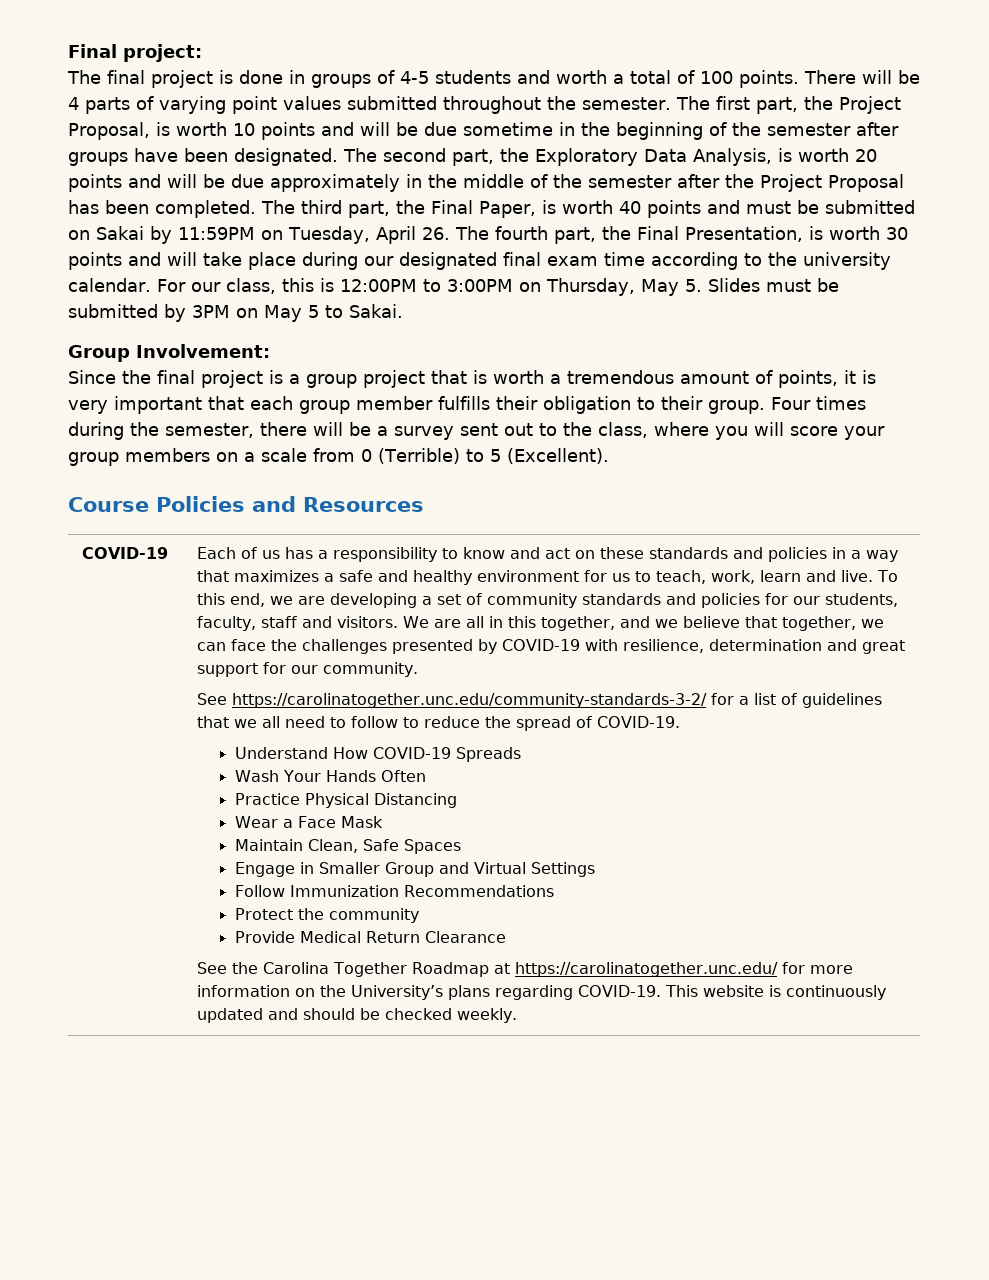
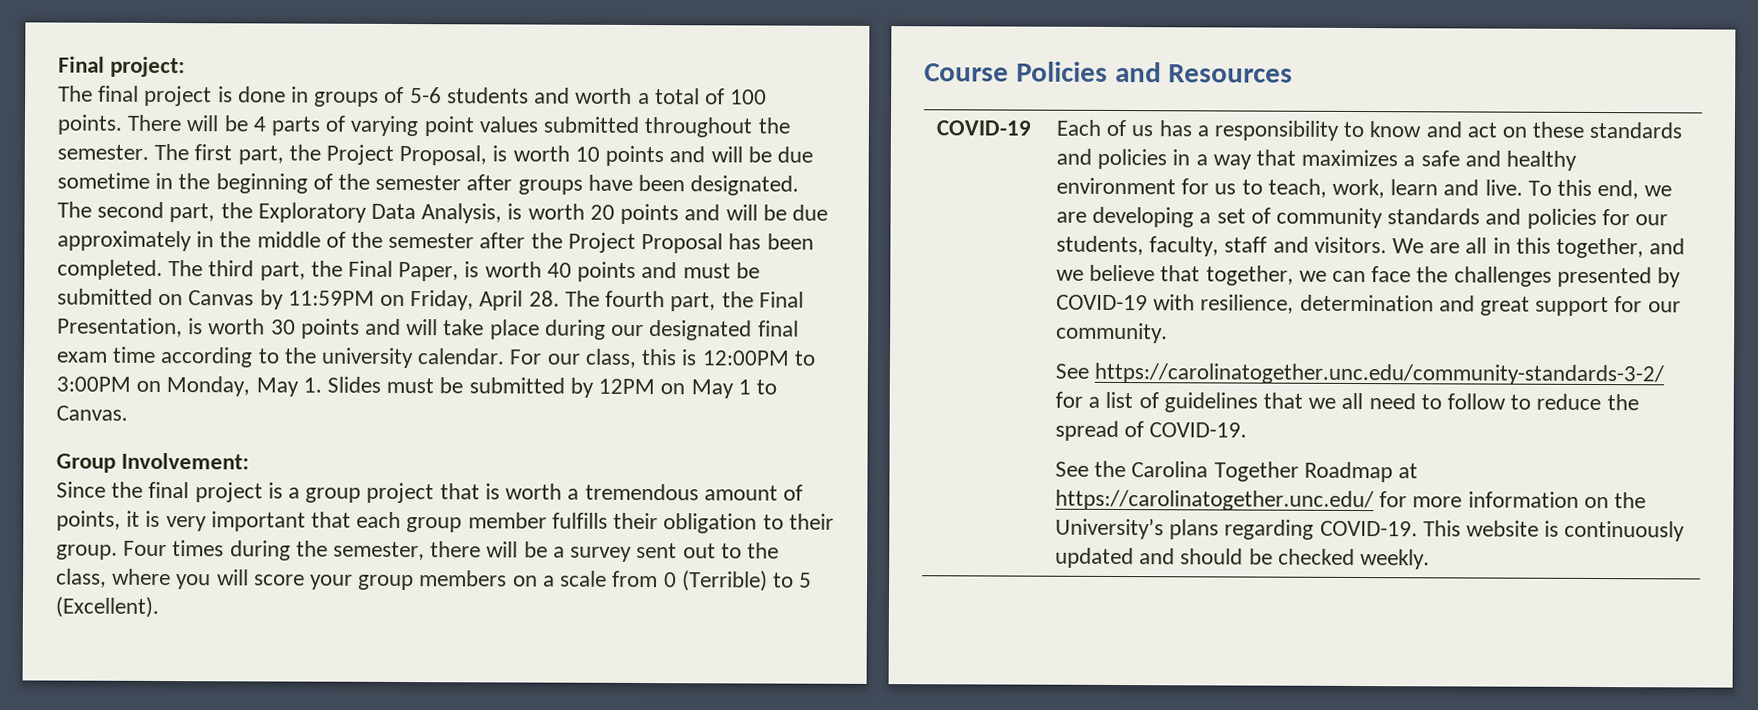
- The final project is done in groups of 4-5 students and worth a total of 100 points.
+ The final project is done in groups of 5-6 students and worth a total of 100 points.
- The third part, the Final Paper, is worth 40 points and must be submitted on Sakai by 11:59PM on Tuesday, April 26. The fourth part, the Final Presentation, is worth 30 points and will take place during our designated final exam time according to the university calendar.
+ The third part, the Final Paper, is worth 40 points and must be submitted on Canvas by 11:59PM on Friday, April 28. The fourth part, the Final Presentation, is worth 30 points and will take place during our designated final exam time according to the university calendar.
- For our class, this is 12:00PM to 3:00PM on Thursday, May 5. Slides must be submitted by 3PM on May 5 to Sakai.
+ For our class, this is 12:00PM to 3:00PM on Monday, May 1. Slides must be submitted by 12PM on May 1 to Canvas.
- Understand How COVID-19 Spreads
- Wash Your Hands Often
- Practice Physical Distancing
- Wear a Face Mask
- Maintain Clean, Safe Spaces
- Engage in Smaller Group and Virtual Settings
- Follow Immunization Recommendations
- Protect the community
- Provide Medical Return Clearance

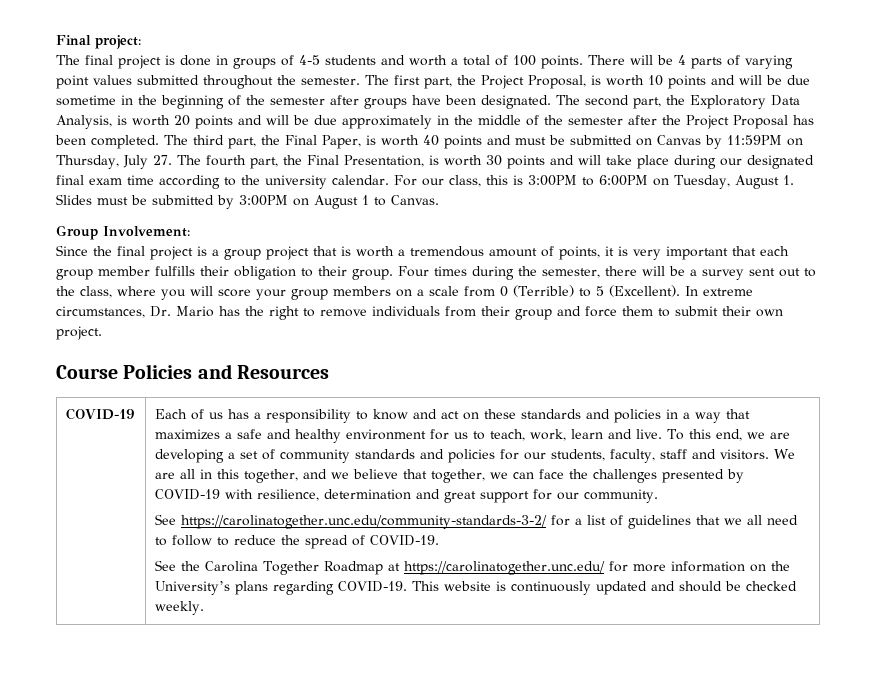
- The final project is done in groups of 5-6 students and worth a total of 100 points.
+ The final project is done in groups of 4-5 students and worth a total of 100 points.
- The third part, the Final Paper, is worth 40 points and must be submitted on Canvas by 11:59PM on Friday, April 28. The fourth part, the Final Presentation, is worth 30 points and will take place during our designated final exam time according to the university calendar.
+ The third part, the Final Paper, is worth 40 points and must be submitted on Canvas by 11:59PM on Thursday, July 27. The fourth part, the Final Presentation, is worth 30 points and will take place during our designated final exam time according to the university calendar.
- For our class, this is 12:00PM to 3:00PM on Monday, May 1. Slides must be submitted by 12PM on May 1 to Canvas.
+ For our class, this is 3:00PM to 6:00PM on Tuesday, August 1. Slides must be submitted by 3:00PM on August 1 to Canvas.
+ In extreme circumstances, Dr. Mario has the right to remove individuals from their group and force them to submit their own project.

